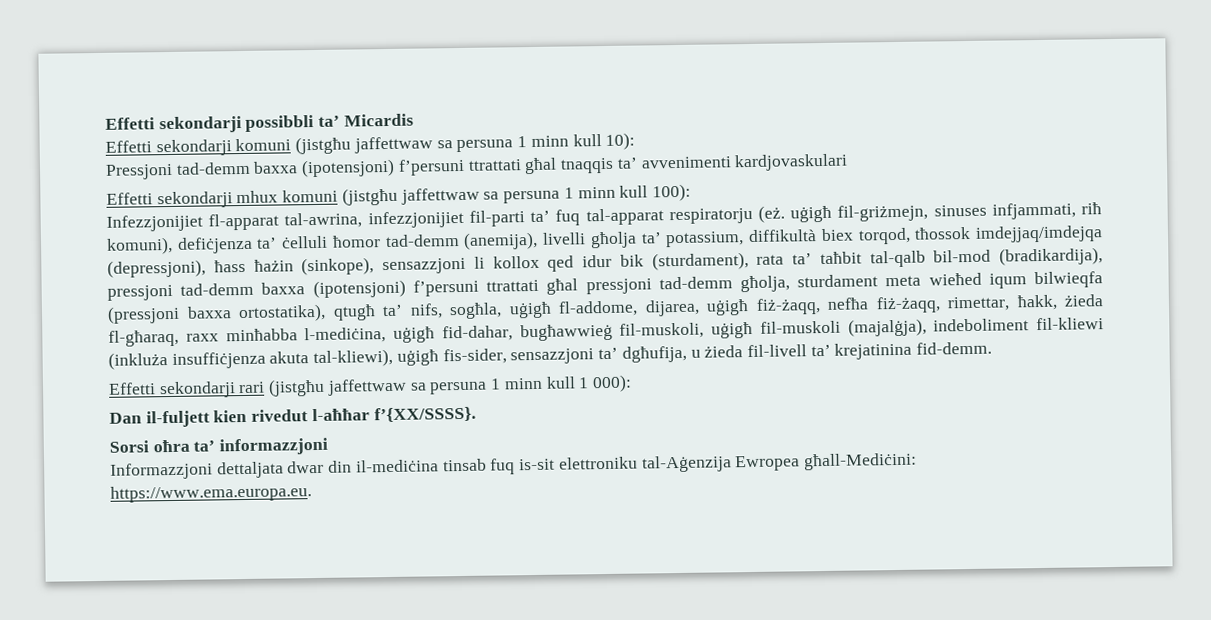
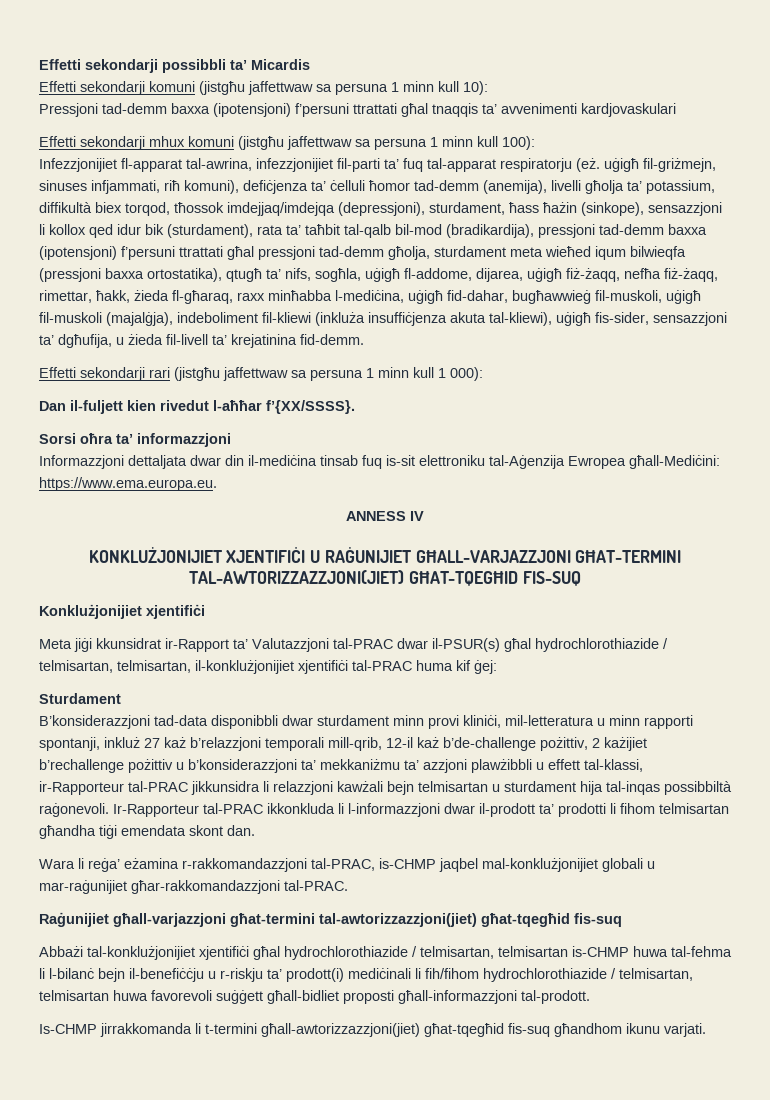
- Infezzjonijiet fl-apparat tal-awrina, infezzjonijiet fil-parti ta’ fuq tal-apparat respiratorju (eż. uġigħ fil-griżmejn, sinuses infjammati, riħ komuni), defiċjenza ta’ ċelluli ħomor tad-demm (anemija), livelli għolja ta’ potassium, diffikultà biex torqod, tħossok imdejjaq/imdejqa (depressjoni), ħass ħażin (sinkope), sensazzjoni li kollox qed idur bik (sturdament), rata ta’ taħbit tal-qalb bil-mod (bradikardija), pressjoni tad-demm baxxa (ipotensjoni) f’persuni ttrattati għal pressjoni tad-demm għolja, sturdament meta wieħed iqum bilwieqfa (pressjoni baxxa ortostatika), qtugħ ta’ nifs, sogħla, uġigħ fl-addome, dijarea, uġigħ fiż-żaqq, nefħa fiż-żaqq, rimettar, ħakk, żieda fl-għaraq, raxx minħabba l-mediċina, uġigħ fid-dahar, bugħawwieġ fil-muskoli, uġigħ fil-muskoli (majalġja), indeboliment fil-kliewi (inkluża insuffiċjenza akuta tal-kliewi), uġigħ fis-sider, sensazzjoni ta’ dgħufija, u żieda fil-livell ta’ krejatinina fid-demm.
+ Infezzjonijiet fl-apparat tal-awrina, infezzjonijiet fil-parti ta’ fuq tal-apparat respiratorju (eż. uġigħ fil-griżmejn, sinuses infjammati, riħ komuni), defiċjenza ta’ ċelluli ħomor tad-demm (anemija), livelli għolja ta’ potassium, diffikultà biex torqod, tħossok imdejjaq/imdejqa (depressjoni), sturdament, ħass ħażin (sinkope), sensazzjoni li kollox qed idur bik (sturdament), rata ta’ taħbit tal-qalb bil-mod (bradikardija), pressjoni tad-demm baxxa (ipotensjoni) f’persuni ttrattati għal pressjoni tad-demm għolja, sturdament meta wieħed iqum bilwieqfa (pressjoni baxxa ortostatika), qtugħ ta’ nifs, sogħla, uġigħ fl-addome, dijarea, uġigħ fiż-żaqq, nefħa fiż-żaqq, rimettar, ħakk, żieda fl-għaraq, raxx minħabba l-mediċina, uġigħ fid-dahar, bugħawwieġ fil-muskoli, uġigħ fil-muskoli (majalġja), indeboliment fil-kliewi (inkluża insuffiċjenza akuta tal-kliewi), uġigħ fis-sider, sensazzjoni ta’ dgħufija, u żieda fil-livell ta’ krejatinina fid-demm.
+ ANNESS IV
+ KONKLUŻJONIJIET XJENTIFIĊI U RAĠUNIJIET GĦALL-VARJAZZJONI GĦAT-TERMINI TAL-AWTORIZZAZZJONI(JIET) GĦAT-TQEGĦID FIS-SUQ
+ Konklużjonijiet xjentifiċi
+ Meta jiġi kkunsidrat ir-Rapport ta’ Valutazzjoni tal-PRAC dwar il-PSUR(s) għal hydrochlorothiazide / telmisartan, telmisartan, il-konklużjonijiet xjentifiċi tal-PRAC huma kif ġej:
+ Sturdament
+ B’konsiderazzjoni tad-data disponibbli dwar sturdament minn provi kliniċi, mil-letteratura u minn rapporti spontanji, inkluż 27 każ b’relazzjoni temporali mill-qrib, 12-il każ b’de-challenge pożittiv, 2 każijiet b’rechallenge pożittiv u b’konsiderazzjoni ta’ mekkaniżmu ta’ azzjoni plawżibbli u effett tal-klassi, ir-Rapporteur tal-PRAC jikkunsidra li relazzjoni kawżali bejn telmisartan u sturdament hija tal-inqas possibbiltà raġonevoli. Ir-Rapporteur tal-PRAC ikkonkluda li l-informazzjoni dwar il-prodott ta’ prodotti li fihom telmisartan għandha tiġi emendata skont dan.
+ Wara li reġa’ eżamina r-rakkomandazzjoni tal-PRAC, is-CHMP jaqbel mal-konklużjonijiet globali u mar-raġunijiet għar-rakkomandazzjoni tal-PRAC.
+ Raġunijiet għall-varjazzjoni għat-termini tal-awtorizzazzjoni(jiet) għat-tqegħid fis-suq
+ Abbażi tal-konklużjonijiet xjentifiċi għal hydrochlorothiazide / telmisartan, telmisartan is-CHMP huwa tal-fehma li l-bilanċ bejn il-benefiċċju u r-riskju ta’ prodott(i) mediċinali li fih/fihom hydrochlorothiazide / telmisartan, telmisartan huwa favorevoli suġġett għall-bidliet proposti għall-informazzjoni tal-prodott.
+ Is-CHMP jirrakkomanda li t-termini għall-awtorizzazzjoni(jiet) għat-tqegħid fis-suq għandhom ikunu varjati.

